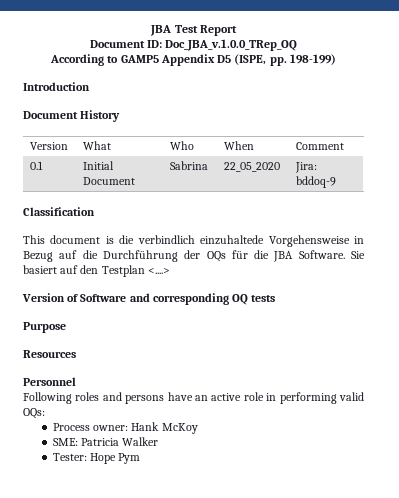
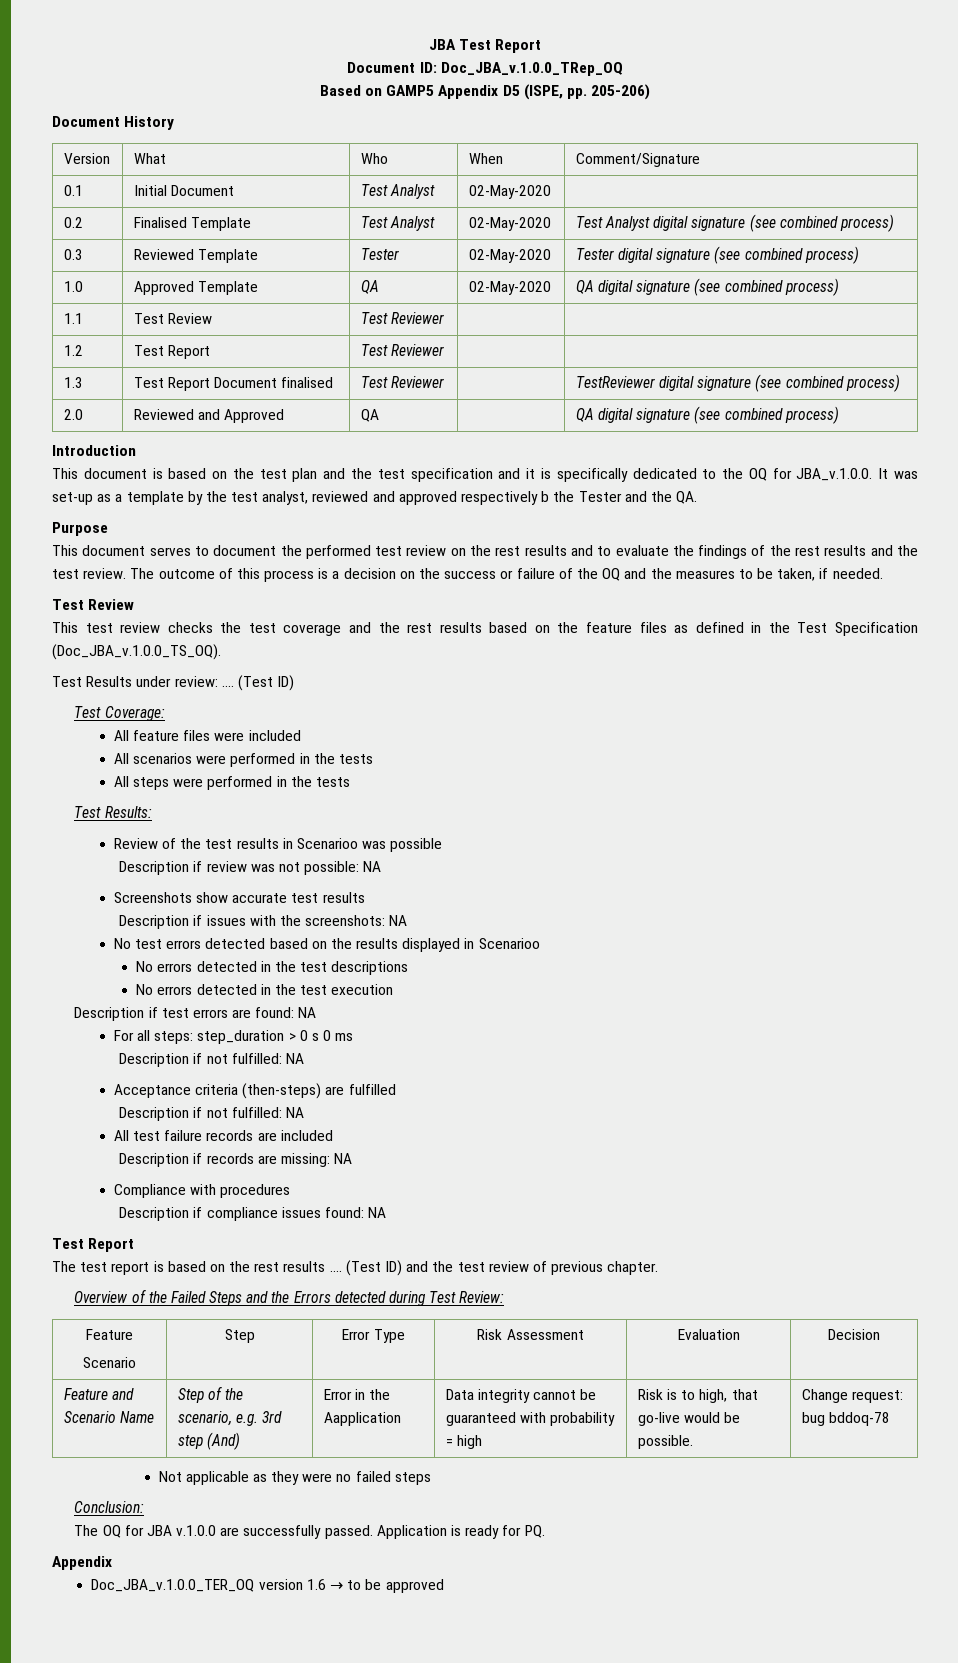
- According to GAMP5 Appendix D5 (ISPE, pp. 198-199)
- Introduction
+ Based on GAMP5 Appendix D5 (ISPE, pp. 205-206)
- Version | What | Who | When | Comment
+ Version | What | Who | When | Comment/Signature
- 0.1 | Initial Document | Sabrina | 22_05_2020 | Jira: bddoq-9
- Classification
- This document is die verbindlich einzuhaltede Vorgehensweise in Bezug auf die Durchführung der OQs für die JBA Software. Sie basiert auf den Testplan <....>
- Version of Software and corresponding OQ tests
+ 0.1 | Initial Document | Test Analyst | 02-May-2020 |
+ 0.2 | Finalised Template | Test Analyst | 02-May-2020 | Test Analyst digital signature (see combined process)
+ 0.3 | Reviewed Template | Tester | 02-May-2020 | Tester digital signature (see combined process)
+ 1.0 | Approved Template | QA | 02-May-2020 | QA digital signature (see combined process)
+ 1.1 | Test Review | Test Reviewer | |
+ 1.2 | Test Report | Test Reviewer | |
+ 1.3 | Test Report Document finalised | Test Reviewer | | TestReviewer digital signature (see combined process)
+ 2.0 | Reviewed and Approved | QA | | QA digital signature (see combined process)
+ Introduction
+ This document is based on the test plan and the test specification and it is specifically dedicated to the OQ for JBA_v.1.0.0. It was set-up as a template by the test analyst, reviewed and approved respectively b the Tester and the QA.
  Purpose
- Resources
- Personnel
- Following roles and persons have an active role in performing valid OQs:
- Process owner: Hank McKoy
- SME: Patricia Walker
- Tester: Hope Pym
+ This document serves to document the performed test review on the rest results and to evaluate the findings of the rest results and the test review. The outcome of this process is a decision on the success or failure of the OQ and the measures to be taken, if needed.
+ Test Review
+ This test review checks the test coverage and the rest results based on the feature files as defined in the Test Specification (Doc_JBA_v.1.0.0_TS_OQ).
+ Test Results under review: .... (Test ID)
+ Test Coverage:
+ All feature files were included
+ All scenarios were performed in the tests
+ All steps were performed in the tests
+ Test Results:
+ Review of the test results in Scenarioo was possible
+ Description if review was not possible: NA
+ Screenshots show accurate test results
+ Description if issues with the screenshots: NA
+ No test errors detected based on the results displayed in Scenarioo
+ No errors detected in the test descriptions
+ No errors detected in the test execution
+ Description if test errors are found: NA
+ For all steps: step_duration > 0 s 0 ms
+ Description if not fulfilled: NA
+ Acceptance criteria (then-steps) are fulfilled
+ Description if not fulfilled: NA
+ All test failure records are included
+ Description if records are missing: NA
+ Compliance with procedures
+ Description if compliance issues found: NA
+ Test Report
+ The test report is based on the rest results .... (Test ID) and the test review of previous chapter.
+ Overview of the Failed Steps and the Errors detected during Test Review:
+ Feature
+ Scenario | Step | Error Type | Risk Assessment | Evaluation | Decision
+ Feature and Scenario Name | Step of the scenario, e.g. 3rd step (And) | Error in the Aapplication | Data integrity cannot be guaranteed with probability = high | Risk is to high, that go-live would be possible. | Change request: bug bddoq-78
+ Not applicable as they were no failed steps
+ Conclusion:
+ The OQ for JBA v.1.0.0 are successfully passed. Application is ready for PQ.
+ Appendix
+ Doc_JBA_v.1.0.0_TER_OQ version 1.6 → to be approved

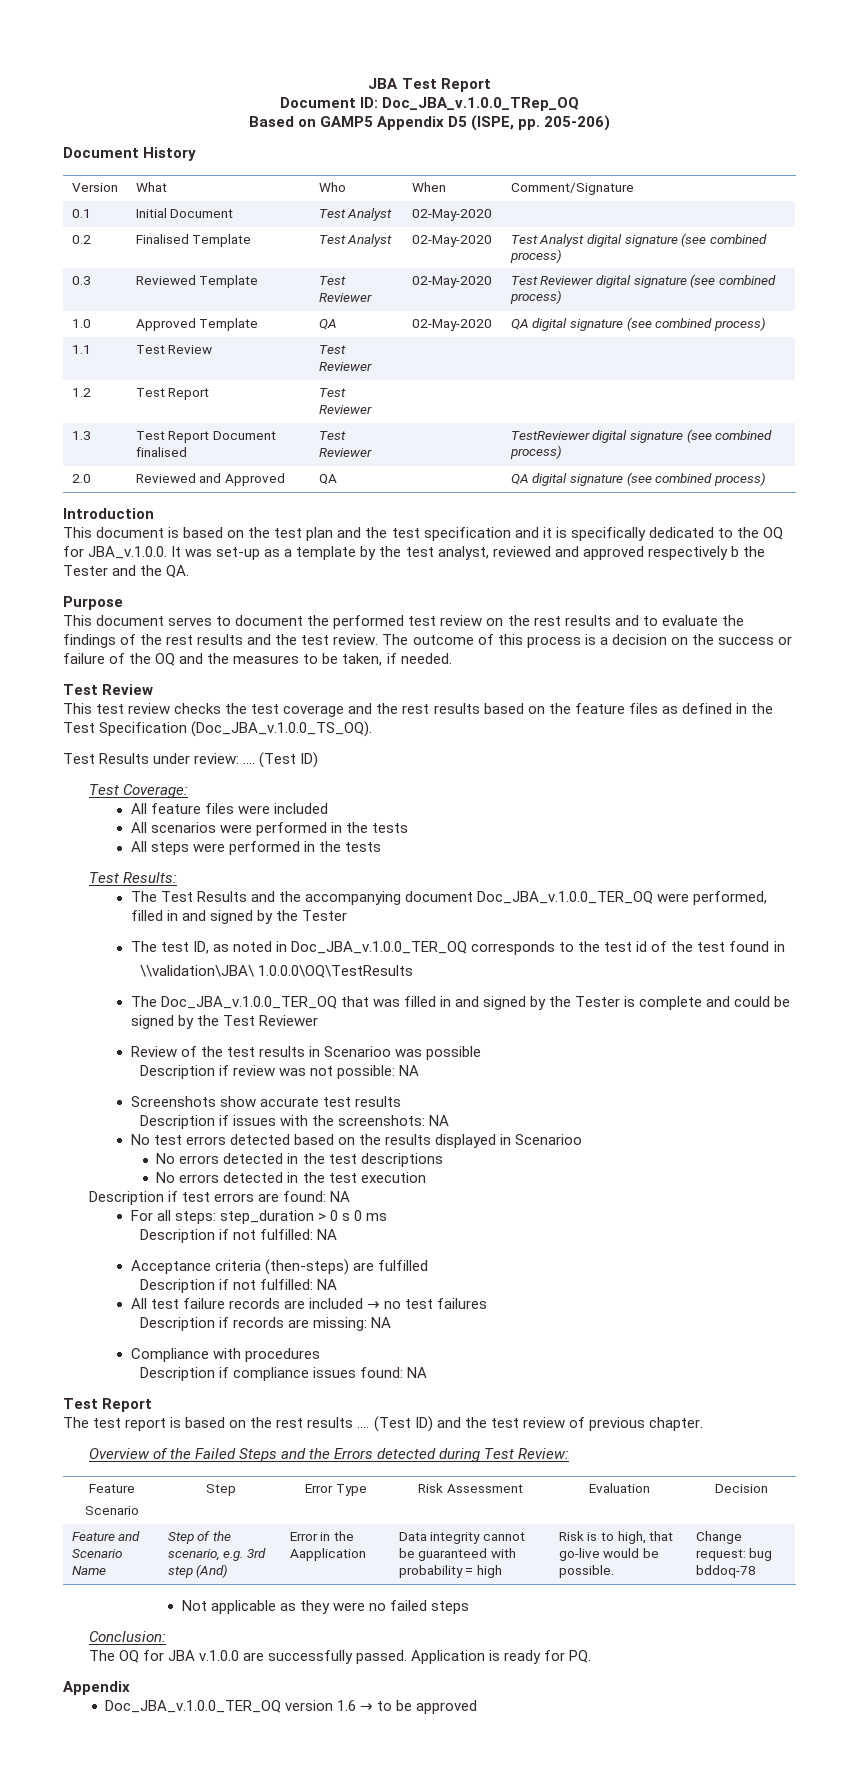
- 0.3 | Reviewed Template | Tester | 02-May-2020 | Tester digital signature (see combined process)
+ 0.3 | Reviewed Template | Test Reviewer | 02-May-2020 | Test Reviewer digital signature (see combined process)
+ The Test Results and the accompanying document Doc_JBA_v.1.0.0_TER_OQ were performed, filled in and signed by the Tester
+ The test ID, as noted in Doc_JBA_v.1.0.0_TER_OQ corresponds to the test id of the test found in
+ \\validation\JBA\ 1.0.0.0\OQ\TestResults
+ The Doc_JBA_v.1.0.0_TER_OQ that was filled in and signed by the Tester is complete and could be signed by the Test Reviewer
- All test failure records are included
+ All test failure records are included → no test failures

